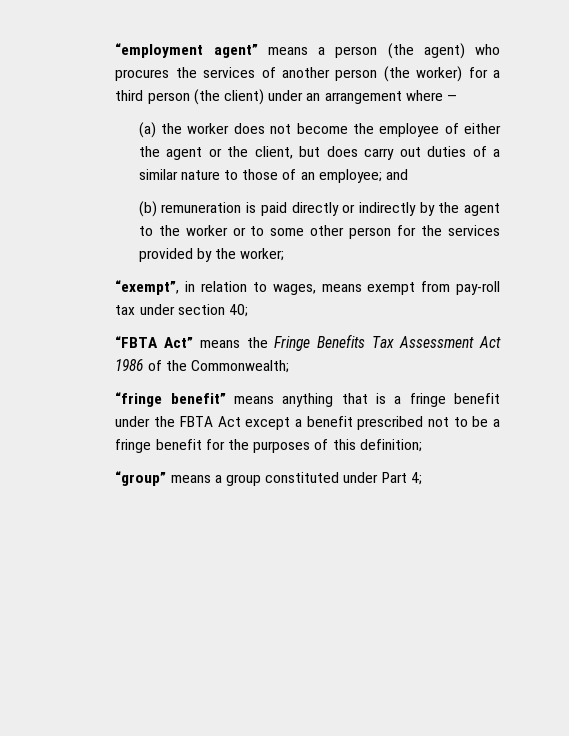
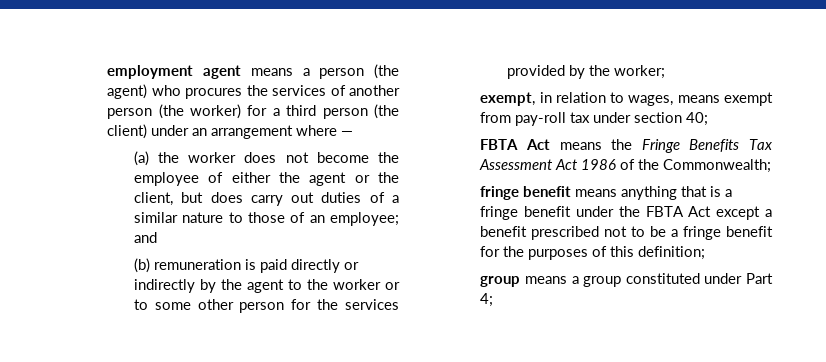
- “employment agent” means a person (the agent) who procures the services of another person (the worker) for a third person (the client) under an arrangement where —
+ employment agent means a person (the agent) who procures the services of another person (the worker) for a third person (the client) under an arrangement where —
- “exempt”, in relation to wages, means exempt from pay-roll tax under section 40;
+ exempt, in relation to wages, means exempt from pay-roll tax under section 40;
- “FBTA Act” means the Fringe Benefits Tax Assessment Act 1986 of the Commonwealth;
+ FBTA Act means the Fringe Benefits Tax Assessment Act 1986 of the Commonwealth;
- “fringe benefit” means anything that is a fringe benefit under the FBTA Act except a benefit prescribed not to be a fringe benefit for the purposes of this definition;
+ fringe benefit means anything that is a fringe benefit under the FBTA Act except a benefit prescribed not to be a fringe benefit for the purposes of this definition;
- “group” means a group constituted under Part 4;
+ group means a group constituted under Part 4;

